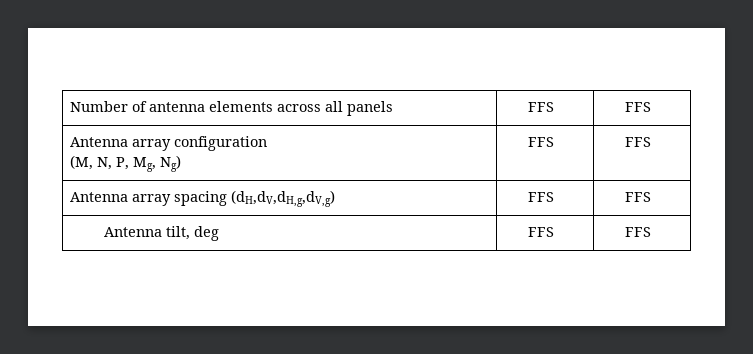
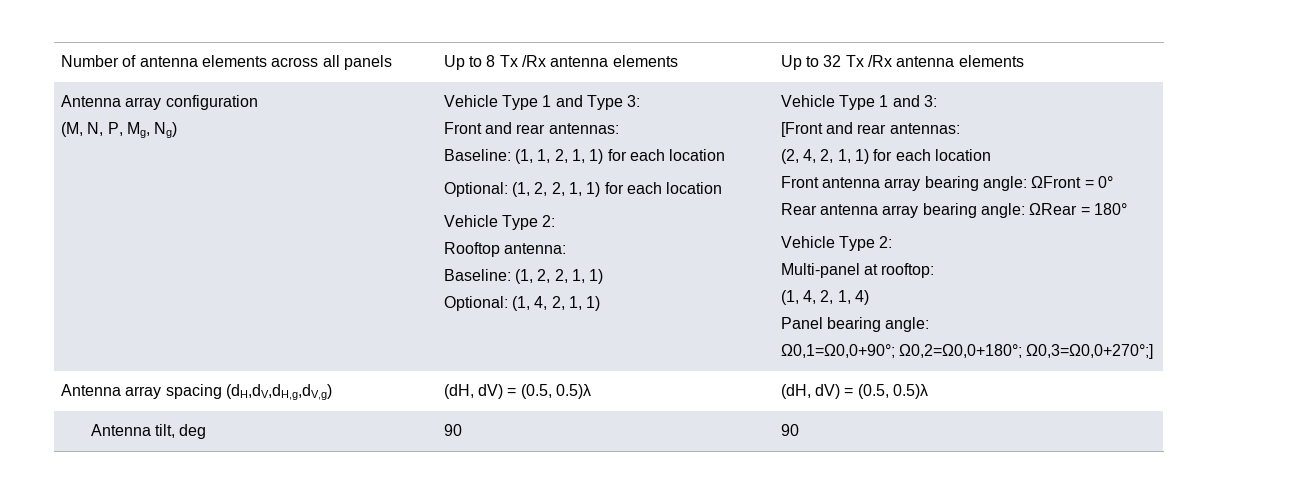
- Number of antenna elements across all panels | FFS | FFS
+ Number of antenna elements across all panels | Up to 8 Tx /Rx antenna elements | Up to 32 Tx /Rx antenna elements
- (M, N, P, Mg, Ng) | FFS | FFS
- Antenna array spacing (dH,dV,dH,g,dV,g) | FFS | FFS
+ (M, N, P, Mg, Ng) | Vehicle Type 1 and Type 3:
+ Front and rear antennas:
+ Baseline: (1, 1, 2, 1, 1) for each location
+ Optional: (1, 2, 2, 1, 1) for each location
+ Vehicle Type 2:
+ Rooftop antenna:
+ Baseline: (1, 2, 2, 1, 1)
+ Optional: (1, 4, 2, 1, 1) | Vehicle Type 1 and 3:
+ [Front and rear antennas:
+ (2, 4, 2, 1, 1) for each location
+ Front antenna array bearing angle: ΩFront = 0°
+ Rear antenna array bearing angle: ΩRear = 180°
+ Vehicle Type 2:
+ Multi-panel at rooftop:
+ (1, 4, 2, 1, 4)
+ Panel bearing angle:
+ Ω0,1=Ω0,0+90°; Ω0,2=Ω0,0+180°; Ω0,3=Ω0,0+270°;]
+ Antenna array spacing (dH,dV,dH,g,dV,g) | (dH, dV) = (0.5, 0.5)λ | (dH, dV) = (0.5, 0.5)λ
- Antenna tilt, deg | FFS | FFS
+ Antenna tilt, deg | 90 | 90

